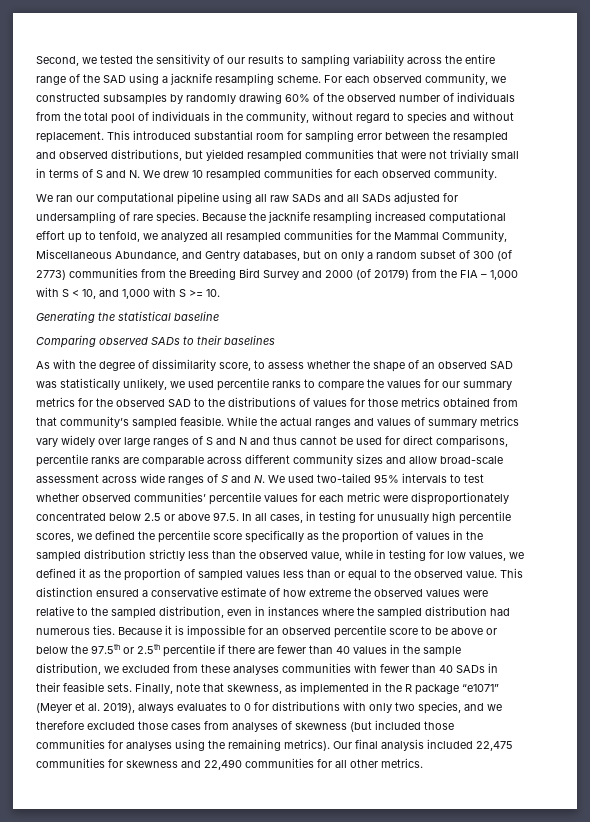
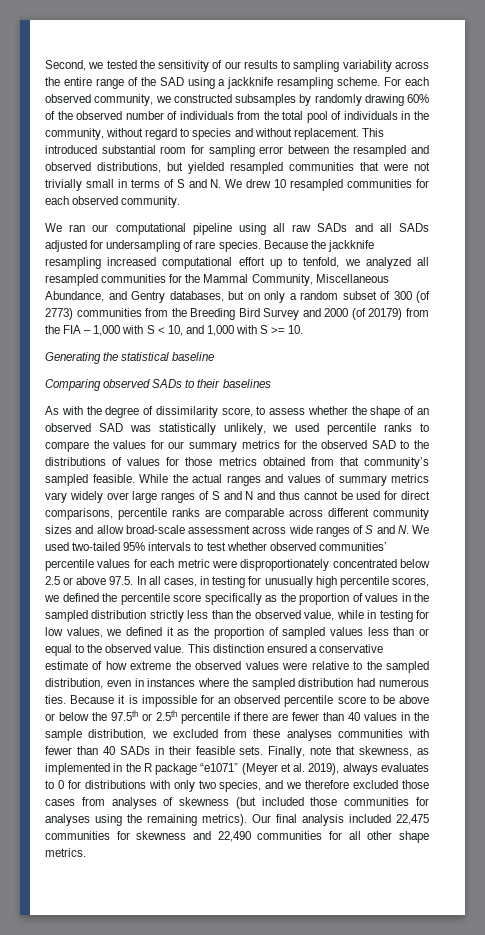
- Second, we tested the sensitivity of our results to sampling variability across the entire range of the SAD using a jacknife resampling scheme.
+ Second, we tested the sensitivity of our results to sampling variability across the entire range of the SAD using a jackknife resampling scheme.
- Because the jacknife resampling increased computational effort up to tenfold, we analyzed all resampled communities for the Mammal Community, Miscellaneous Abundance, and Gentry databases, but on only a random subset of 300 (of 2773) communities from the Breeding Bird Survey and 2000 (of 20179) from the FIA – 1,000 with S < 10, and 1,000 with S >= 10.
+ Because the jackknife resampling increased computational effort up to tenfold, we analyzed all resampled communities for the Mammal Community, Miscellaneous Abundance, and Gentry databases, but on only a random subset of 300 (of 2773) communities from the Breeding Bird Survey and 2000 (of 20179) from the FIA – 1,000 with S < 10, and 1,000 with S >= 10.
- Our final analysis included 22,475 communities for skewness and 22,490 communities for all other metrics.
+ Our final analysis included 22,475 communities for skewness and 22,490 communities for all other shape metrics.

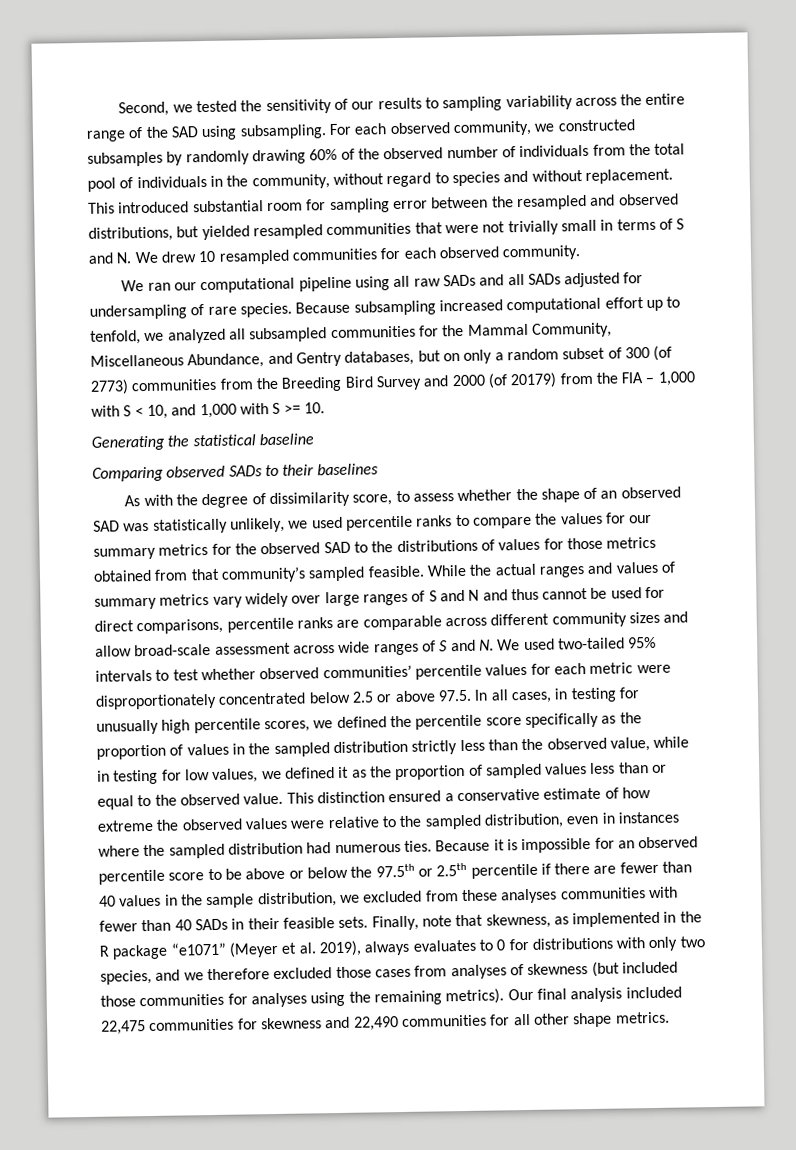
- Second, we tested the sensitivity of our results to sampling variability across the entire range of the SAD using a jackknife resampling scheme.
+ Second, we tested the sensitivity of our results to sampling variability across the entire range of the SAD using subsampling.
- Because the jackknife resampling increased computational effort up to tenfold, we analyzed all resampled communities for the Mammal Community, Miscellaneous Abundance, and Gentry databases, but on only a random subset of 300 (of 2773) communities from the Breeding Bird Survey and 2000 (of 20179) from the FIA – 1,000 with S < 10, and 1,000 with S >= 10.
+ Because subsampling increased computational effort up to tenfold, we analyzed all subsampled communities for the Mammal Community, Miscellaneous Abundance, and Gentry databases, but on only a random subset of 300 (of 2773) communities from the Breeding Bird Survey and 2000 (of 20179) from the FIA – 1,000 with S < 10, and 1,000 with S >= 10.

